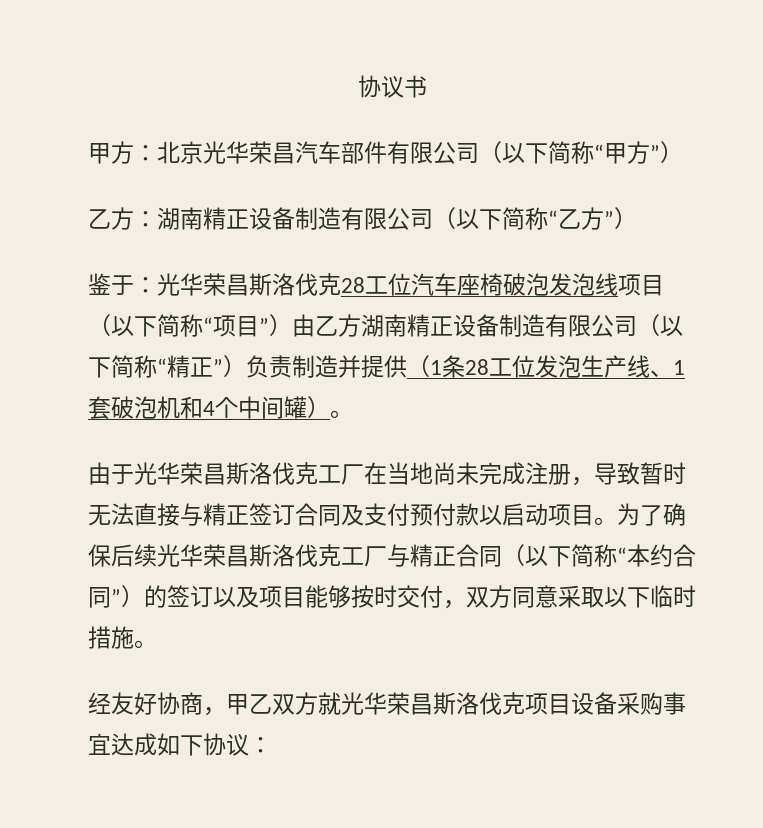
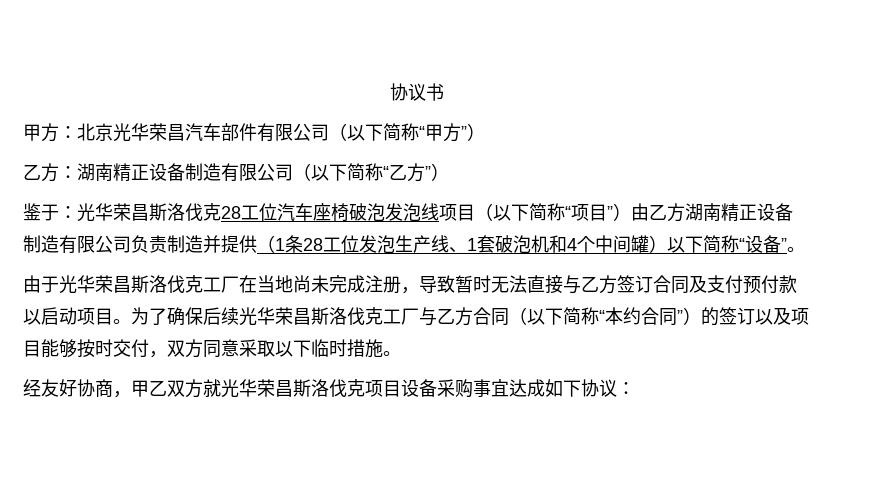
- 鉴于：光华荣昌斯洛伐克28工位汽车座椅破泡发泡线项目（以下简称“项目”）由乙方湖南精正设备制造有限公司（以下简称“精正”）负责制造并提供（1条28工位发泡生产线、1套破泡机和4个中间罐）。
+ 鉴于：光华荣昌斯洛伐克28工位汽车座椅破泡发泡线项目（以下简称“项目”）由乙方湖南精正设备制造有限公司负责制造并提供（1条28工位发泡生产线、1套破泡机和4个中间罐）以下简称“设备”。
- 由于光华荣昌斯洛伐克工厂在当地尚未完成注册，导致暂时无法直接与精正签订合同及支付预付款以启动项目。
+ 由于光华荣昌斯洛伐克工厂在当地尚未完成注册，导致暂时无法直接与乙方签订合同及支付预付款以启动项目。
- 为了确保后续光华荣昌斯洛伐克工厂与精正合同（以下简称“本约合同”）的签订以及项目能够按时交付，双方同意采取以下临时措施。
+ 为了确保后续光华荣昌斯洛伐克工厂与乙方合同（以下简称“本约合同”）的签订以及项目能够按时交付，双方同意采取以下临时措施。

